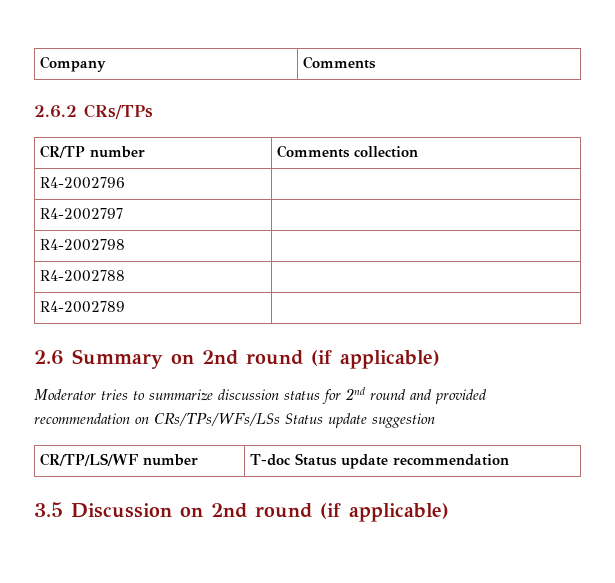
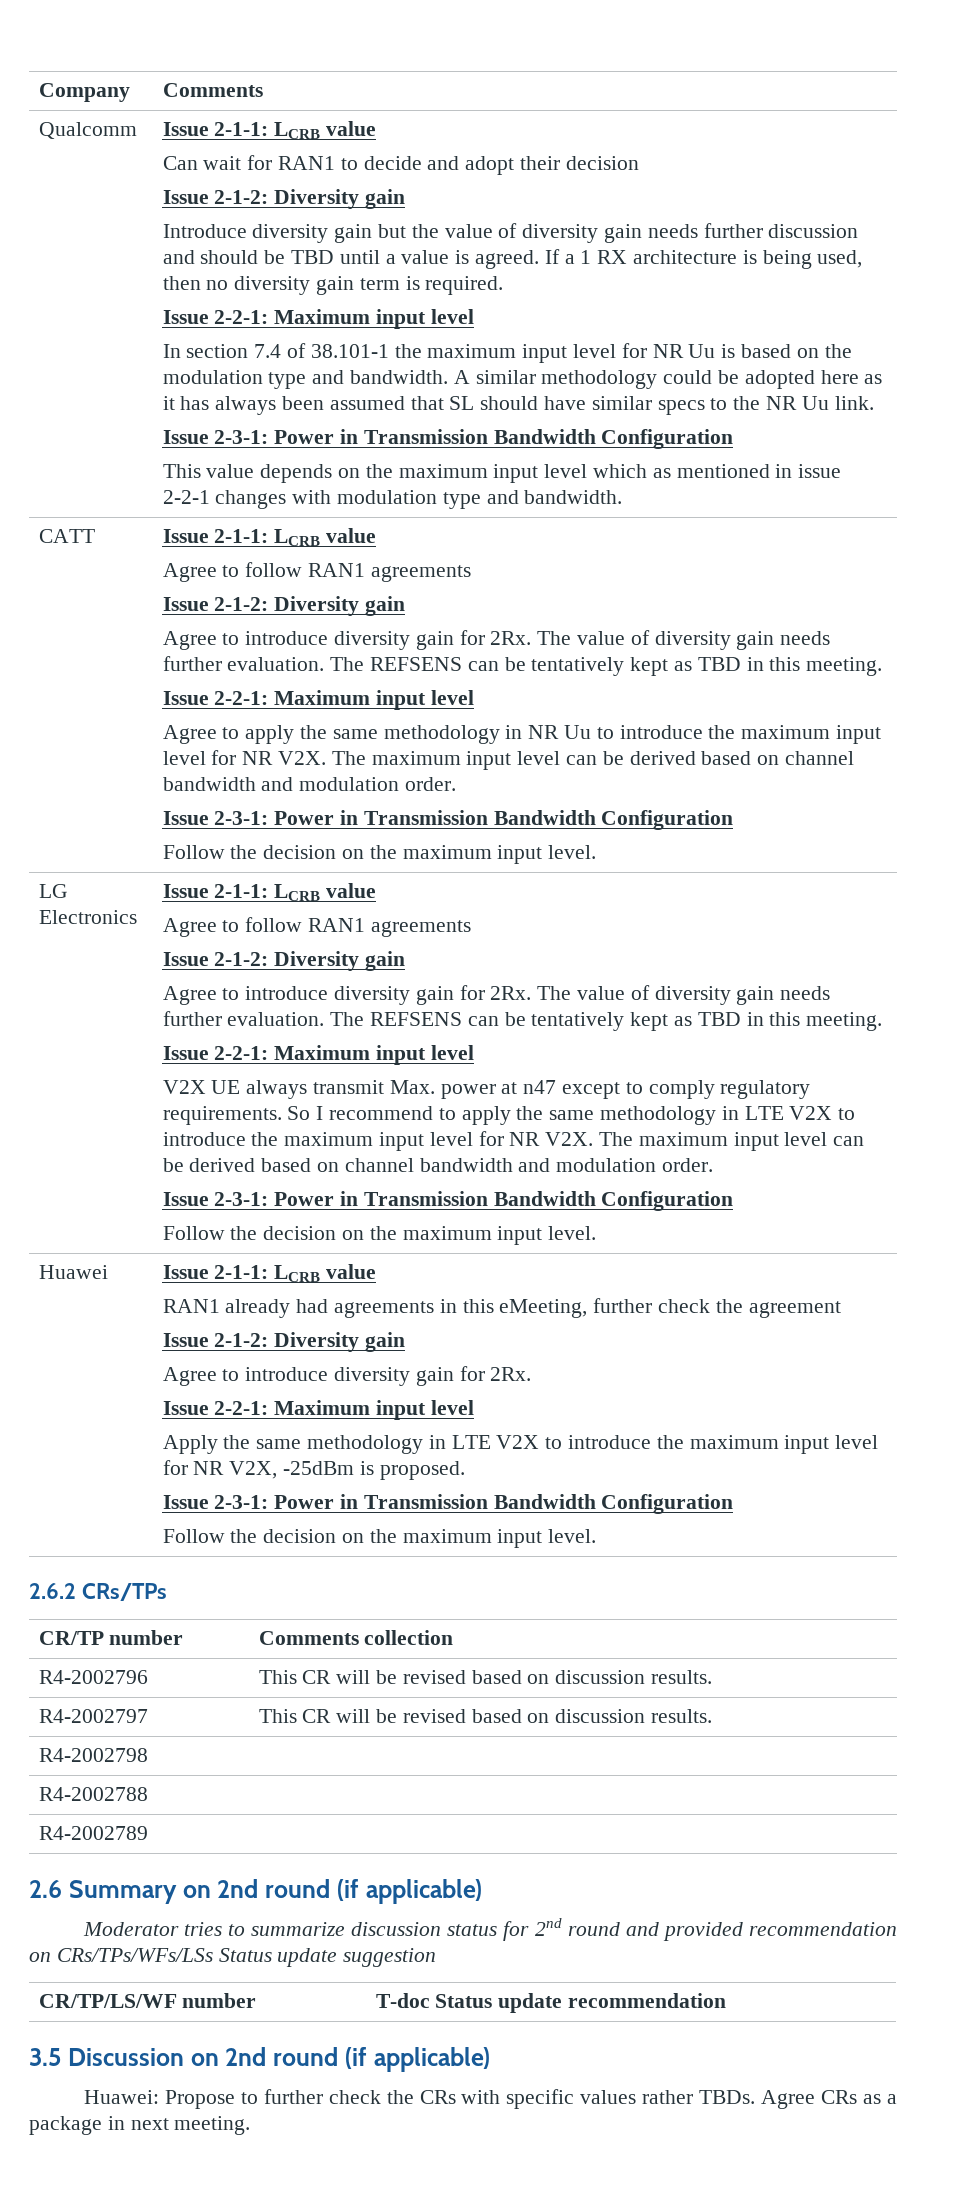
+ Qualcomm | Issue 2-1-1: LCRB value
+ Can wait for RAN1 to decide and adopt their decision
+ Issue 2-1-2: Diversity gain
+ Introduce diversity gain but the value of diversity gain needs further discussion and should be TBD until a value is agreed. If a 1 RX architecture is being used, then no diversity gain term is required.
+ Issue 2-2-1: Maximum input level
+ In section 7.4 of 38.101-1 the maximum input level for NR Uu is based on the modulation type and bandwidth. A similar methodology could be adopted here as it has always been assumed that SL should have similar specs to the NR Uu link.
+ Issue 2-3-1: Power in Transmission Bandwidth Configuration
+ This value depends on the maximum input level which as mentioned in issue 2-2-1 changes with modulation type and bandwidth.
+ CATT | Issue 2-1-1: LCRB value
+ Agree to follow RAN1 agreements
+ Issue 2-1-2: Diversity gain
+ Agree to introduce diversity gain for 2Rx. The value of diversity gain needs further evaluation. The REFSENS can be tentatively kept as TBD in this meeting.
+ Issue 2-2-1: Maximum input level
+ Agree to apply the same methodology in NR Uu to introduce the maximum input level for NR V2X. The maximum input level can be derived based on channel bandwidth and modulation order.
+ Issue 2-3-1: Power in Transmission Bandwidth Configuration
+ Follow the decision on the maximum input level.
+ LG Electronics | Issue 2-1-1: LCRB value
+ Agree to follow RAN1 agreements
+ Issue 2-1-2: Diversity gain
+ Agree to introduce diversity gain for 2Rx. The value of diversity gain needs further evaluation. The REFSENS can be tentatively kept as TBD in this meeting.
+ Issue 2-2-1: Maximum input level
+ V2X UE always transmit Max. power at n47 except to comply regulatory requirements. So I recommend to apply the same methodology in LTE V2X to introduce the maximum input level for NR V2X. The maximum input level can be derived based on channel bandwidth and modulation order.
+ Issue 2-3-1: Power in Transmission Bandwidth Configuration
+ Follow the decision on the maximum input level.
+ Huawei | Issue 2-1-1: LCRB value
+ RAN1 already had agreements in this eMeeting, further check the agreement
+ Issue 2-1-2: Diversity gain
+ Agree to introduce diversity gain for 2Rx.
+ Issue 2-2-1: Maximum input level
+ Apply the same methodology in LTE V2X to introduce the maximum input level for NR V2X, -25dBm is proposed.
+ Issue 2-3-1: Power in Transmission Bandwidth Configuration
+ Follow the decision on the maximum input level.
- R4-2002796 |
- R4-2002797 |
+ R4-2002796 | This CR will be revised based on discussion results.
+ R4-2002797 | This CR will be revised based on discussion results.
+ Huawei: Propose to further check the CRs with specific values rather TBDs. Agree CRs as a package in next meeting.

